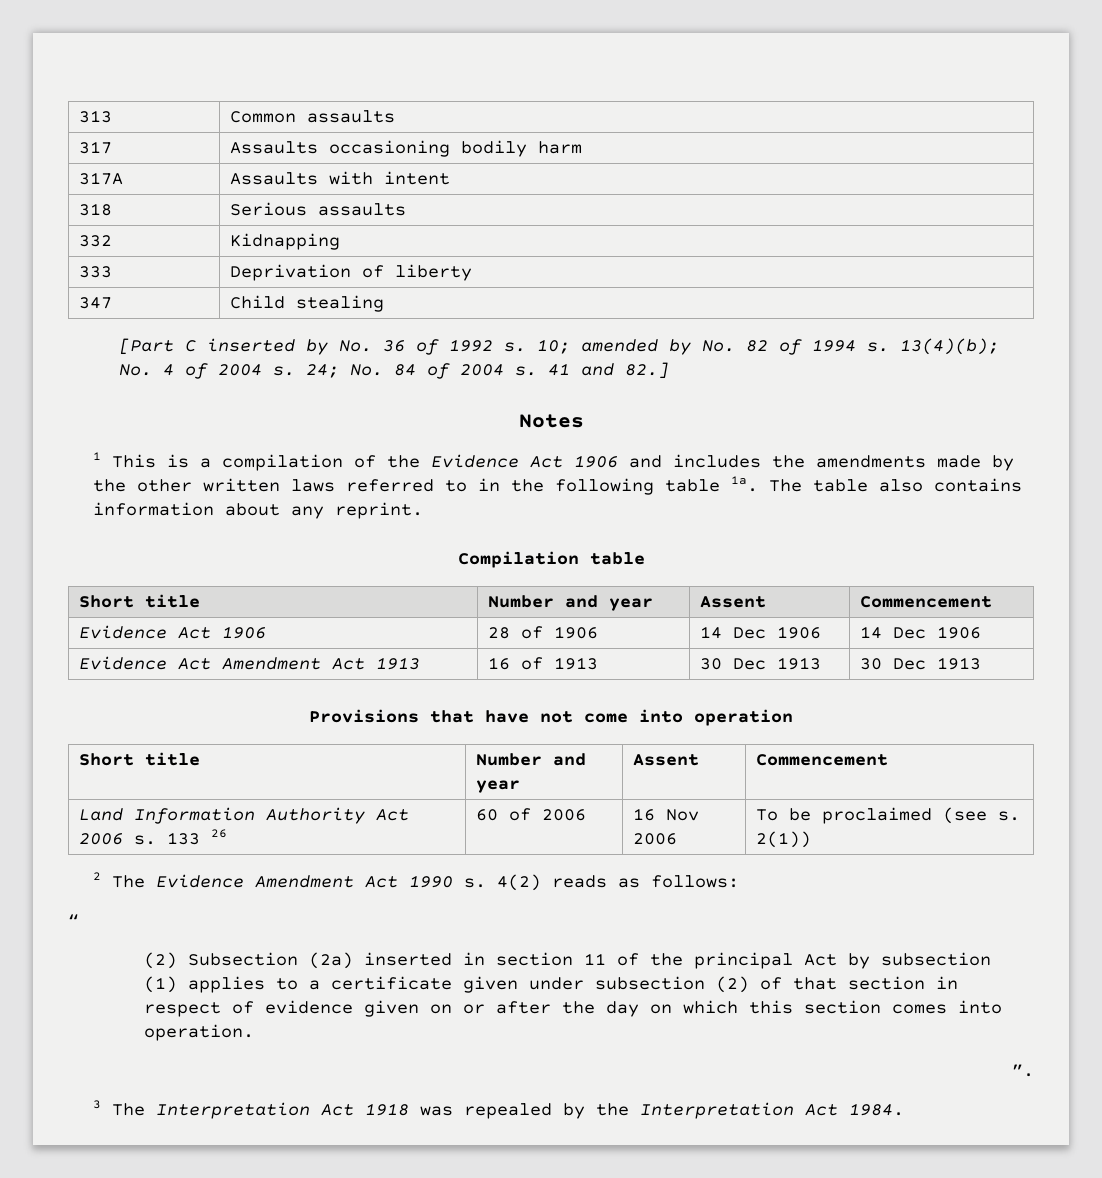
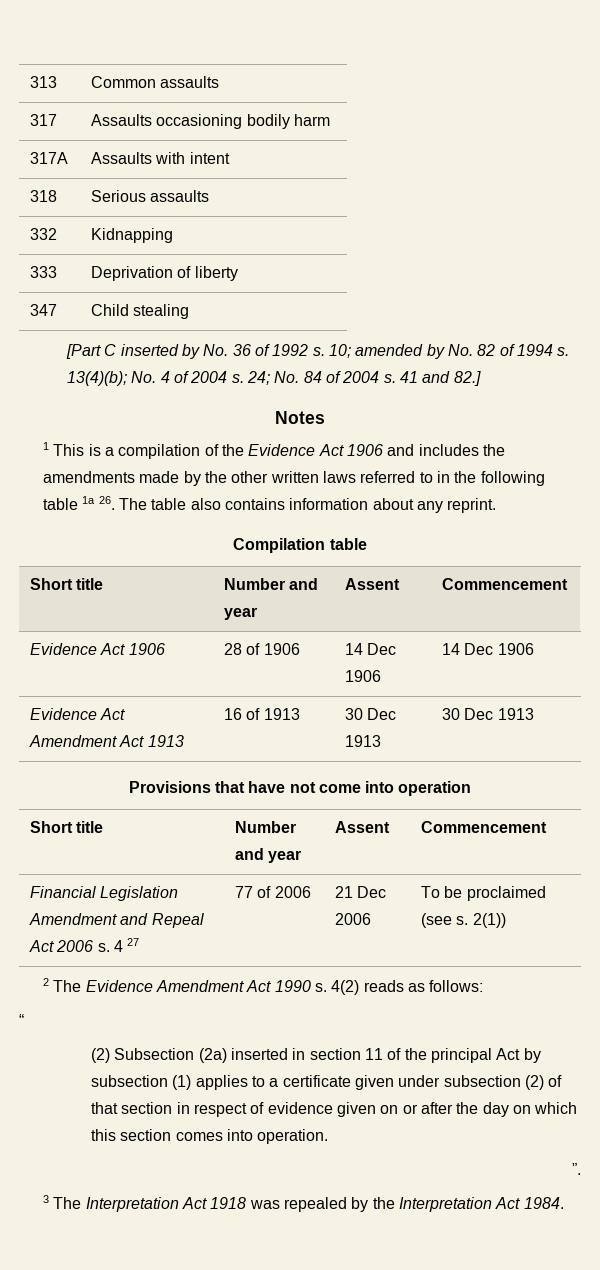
- 1 This is a compilation of the Evidence Act 1906 and includes the amendments made by the other written laws referred to in the following table 1a. The table also contains information about any reprint.
+ 1 This is a compilation of the Evidence Act 1906 and includes the amendments made by the other written laws referred to in the following table 1a 26. The table also contains information about any reprint.
- Land Information Authority Act 2006 s. 133 26 | 60 of 2006 | 16 Nov 2006 | To be proclaimed (see s. 2(1))
+ Financial Legislation Amendment and Repeal Act 2006 s. 4 27 | 77 of 2006 | 21 Dec 2006 | To be proclaimed (see s. 2(1))

